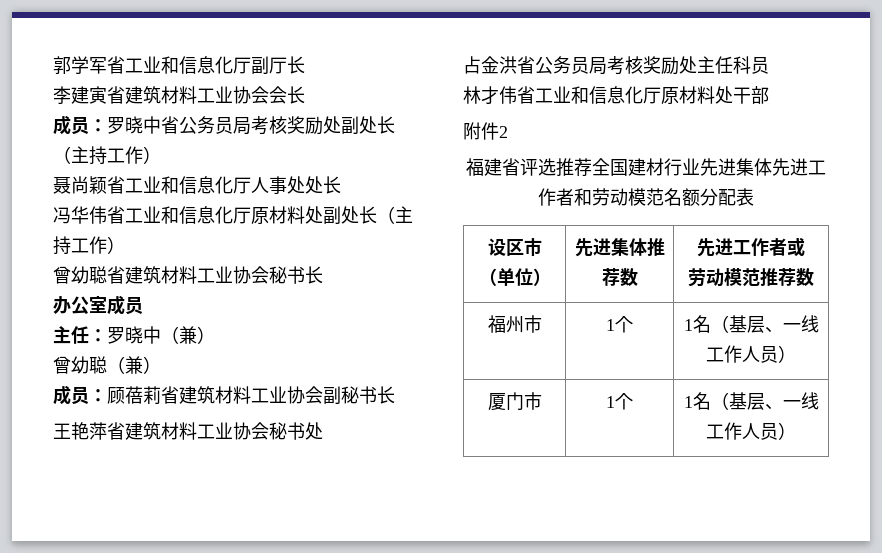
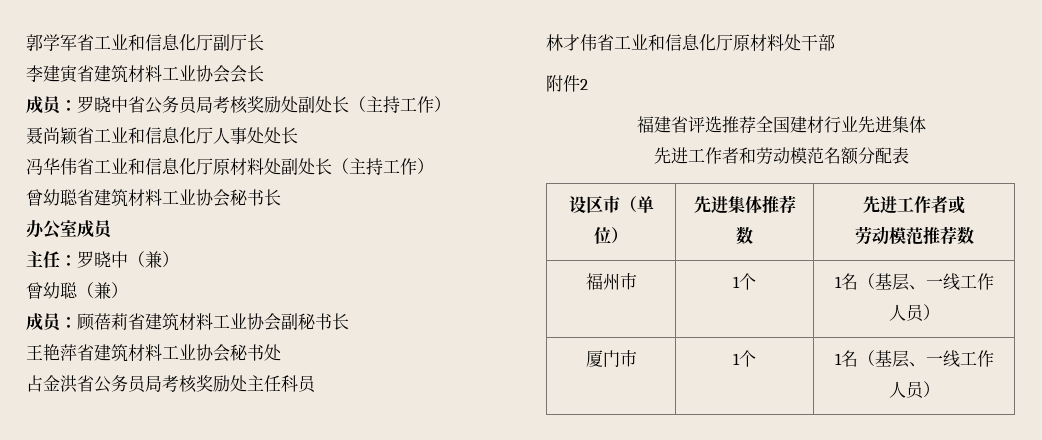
- 福建省评选推荐全国建材行业先进集体先进工作者和劳动模范名额分配表
+ 福建省评选推荐全国建材行业先进集体
+ 先进工作者和劳动模范名额分配表

